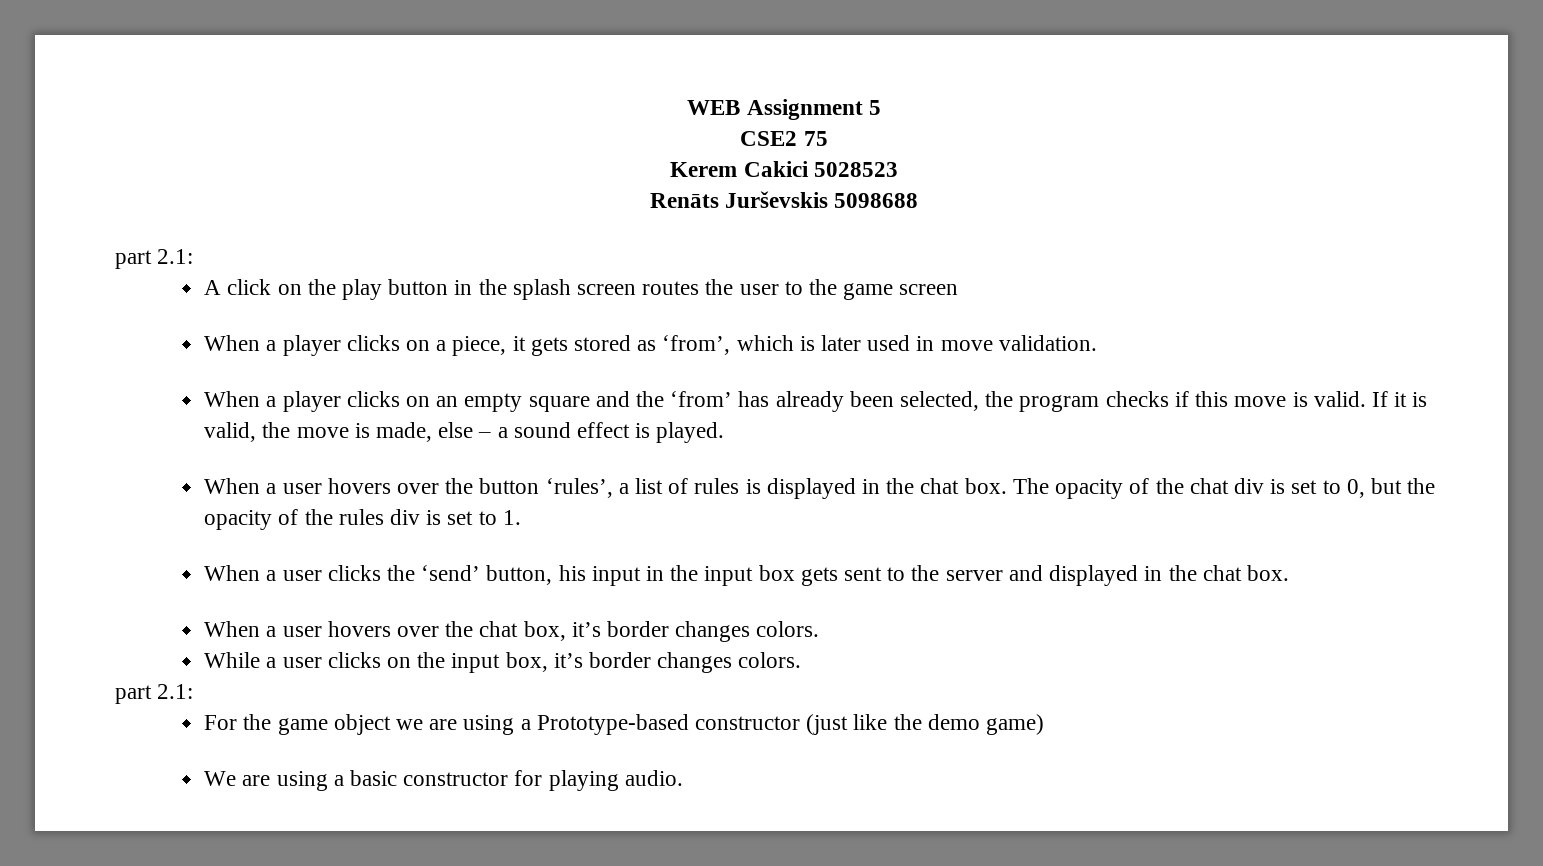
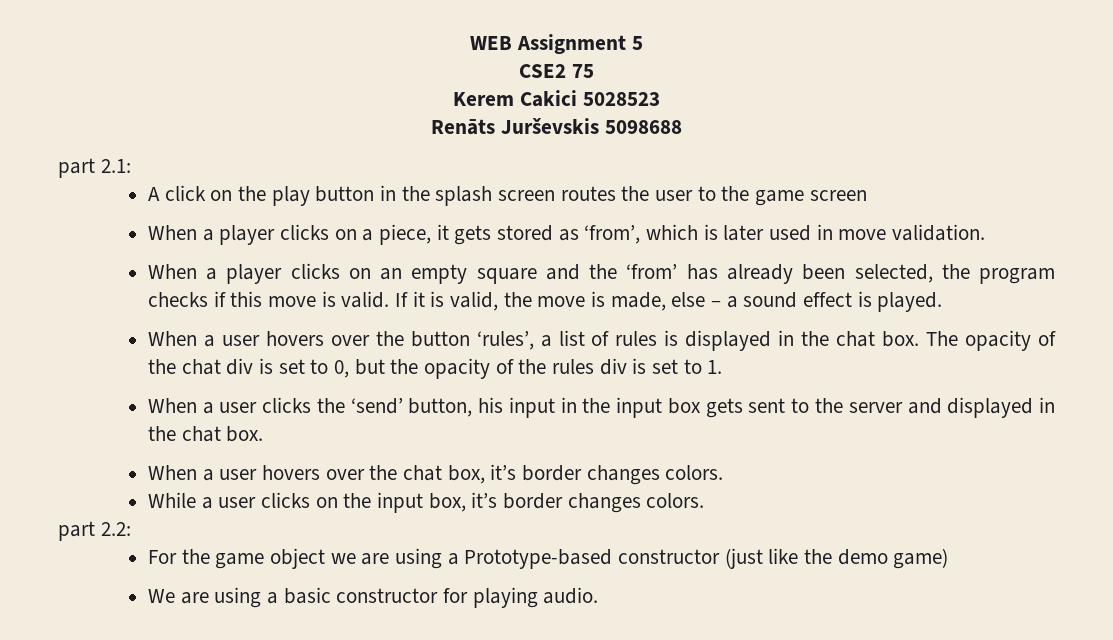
  While a user clicks on the input box, it’s border changes colors.
- part 2.1:
+ part 2.2:

